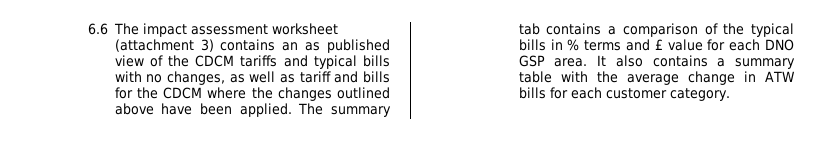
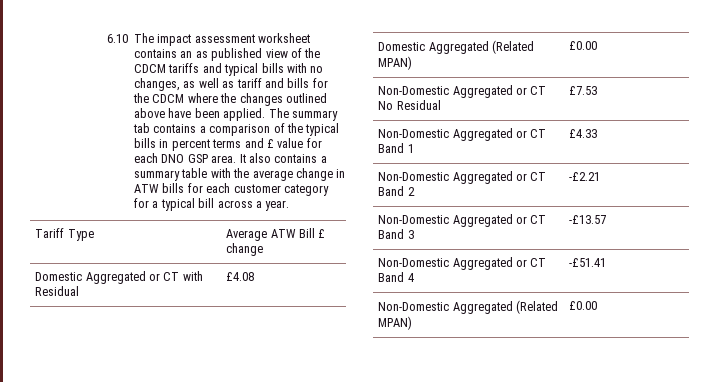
- 6.6 The impact assessment worksheet (attachment 3) contains an as published view of the CDCM tariffs and typical bills with no changes, as well as tariff and bills for the CDCM where the changes outlined above have been applied.
+ 6.10 The impact assessment worksheet contains an as published view of the CDCM tariffs and typical bills with no changes, as well as tariff and bills for the CDCM where the changes outlined above have been applied.
- The summary tab contains a comparison of the typical bills in % terms and £ value for each DNO GSP area.
+ The summary tab contains a comparison of the typical bills in percent terms and £ value for each DNO GSP area.
- It also contains a summary table with the average change in ATW bills for each customer category.
+ It also contains a summary table with the average change in ATW bills for each customer category for a typical bill across a year.
+ Tariff Type | Average ATW Bill £ change
+ Domestic Aggregated or CT with Residual | £4.08
+ Domestic Aggregated (Related MPAN) | £0.00
+ Non-Domestic Aggregated or CT No Residual | £7.53
+ Non-Domestic Aggregated or CT Band 1 | £4.33
+ Non-Domestic Aggregated or CT Band 2 | -£2.21
+ Non-Domestic Aggregated or CT Band 3 | -£13.57
+ Non-Domestic Aggregated or CT Band 4 | -£51.41
+ Non-Domestic Aggregated (Related MPAN) | £0.00

